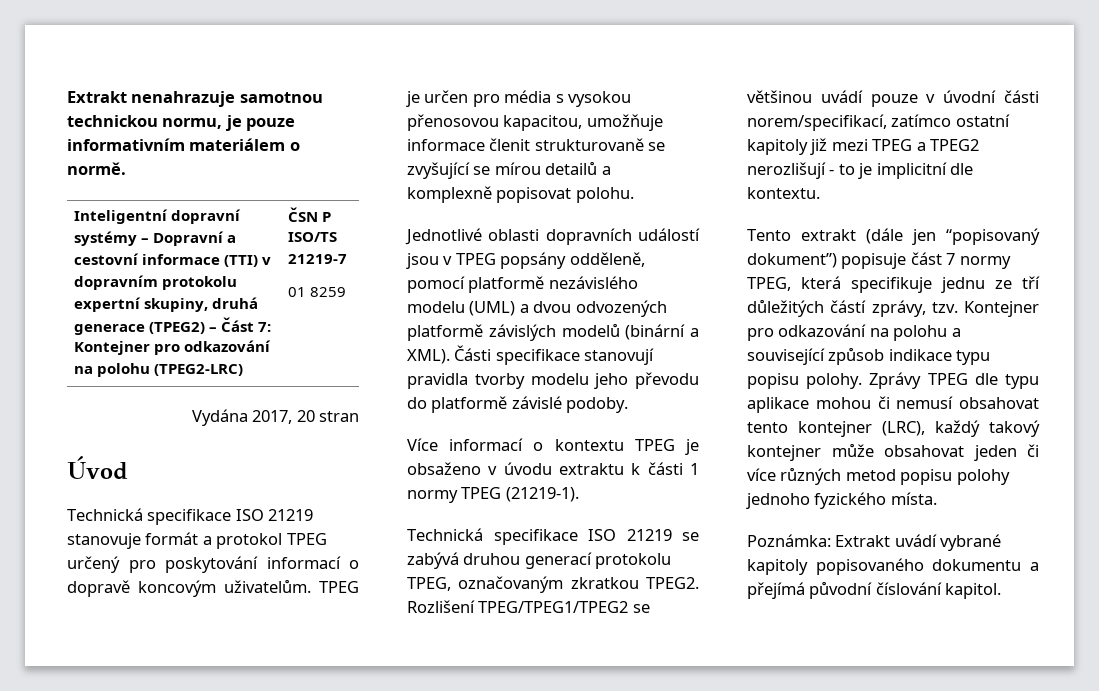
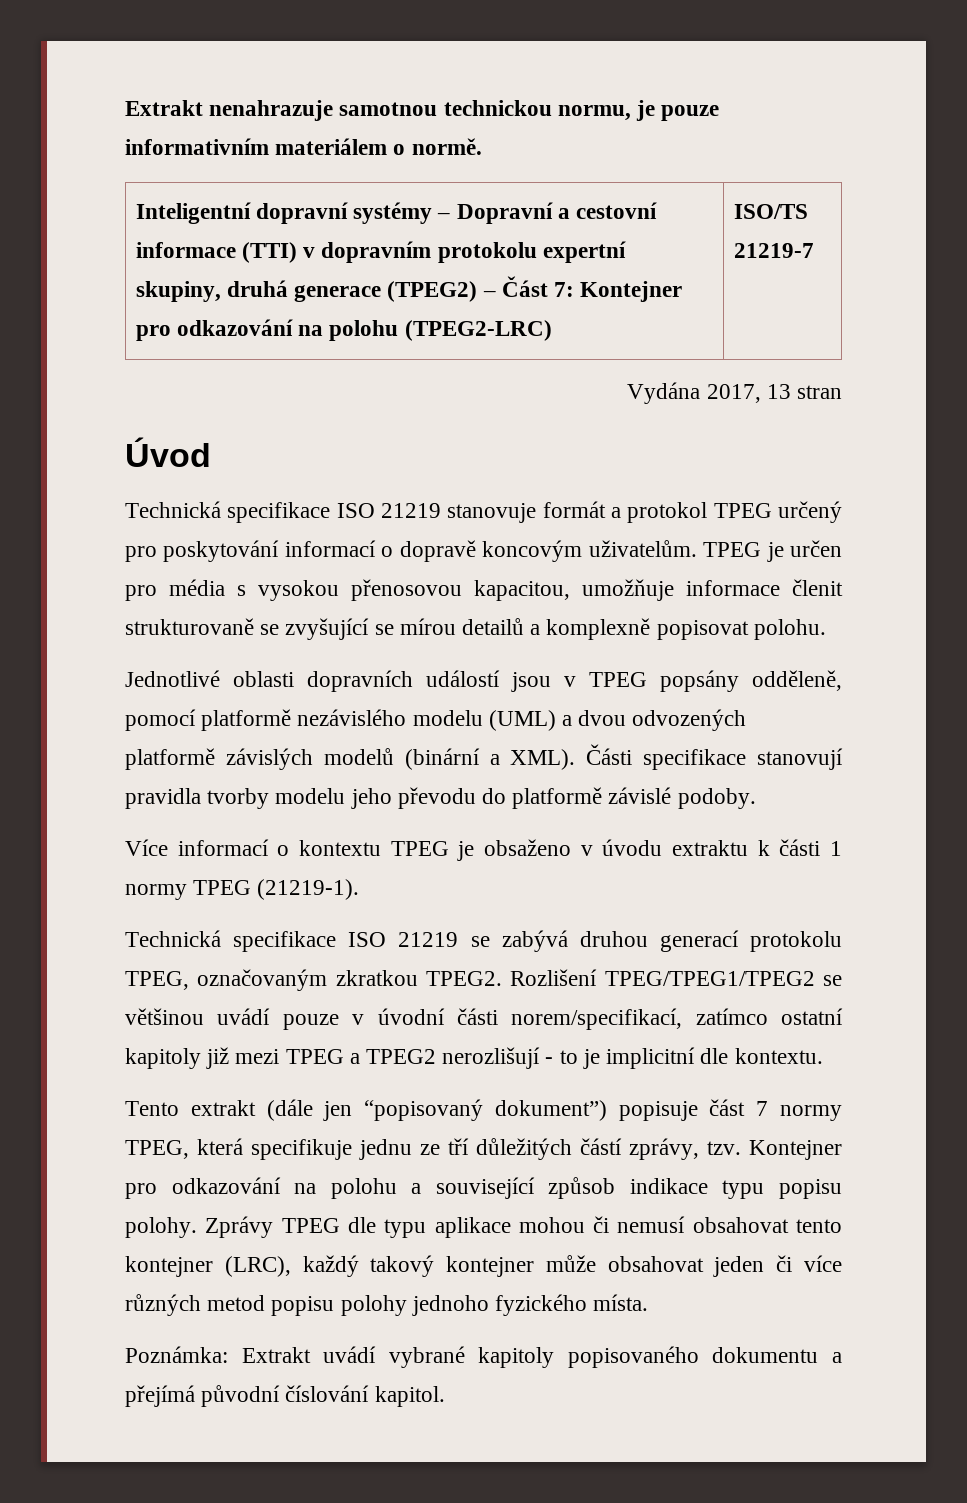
- Inteligentní dopravní systémy – Dopravní a cestovní informace (TTI) v dopravním protokolu expertní skupiny, druhá generace (TPEG2) – Část 7: Kontejner pro odkazování na polohu (TPEG2-LRC) | ČSN P ISO/TS 21219-7
- 01 8259
+ Inteligentní dopravní systémy – Dopravní a cestovní informace (TTI) v dopravním protokolu expertní skupiny, druhá generace (TPEG2) – Část 7: Kontejner pro odkazování na polohu (TPEG2-LRC) | ISO/TS 21219-7
- Vydána 2017, 20 stran
+ Vydána 2017, 13 stran

